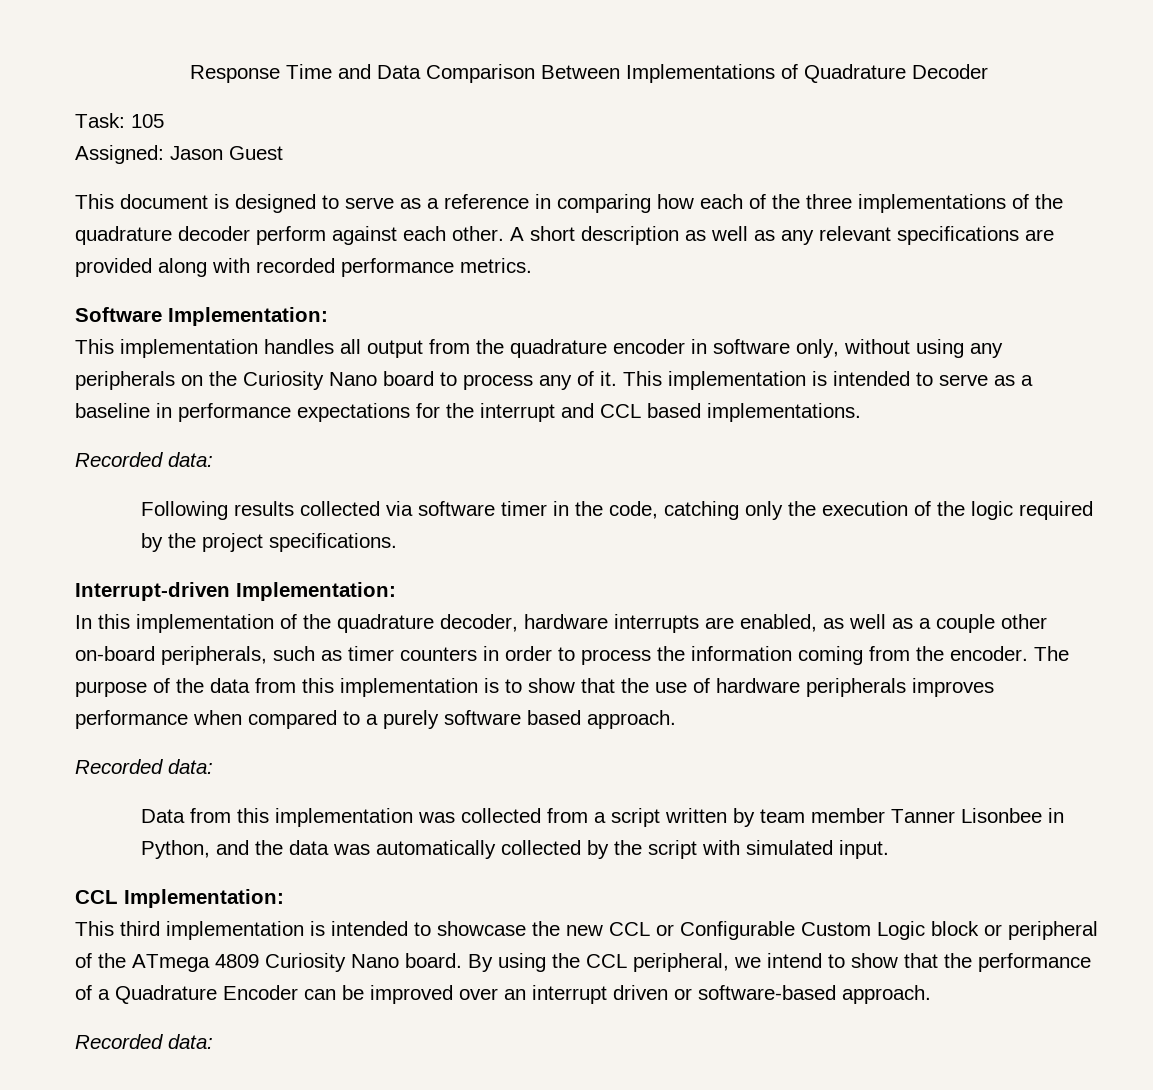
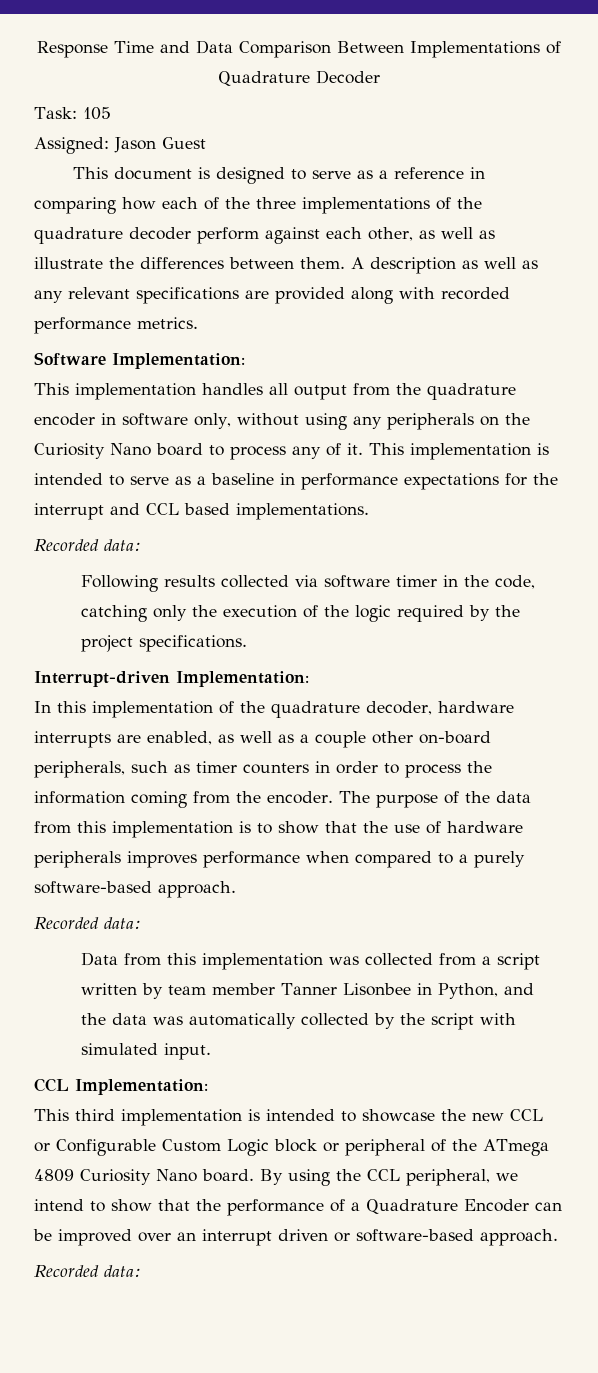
- This document is designed to serve as a reference in comparing how each of the three implementations of the quadrature decoder perform against each other. A short description as well as any relevant specifications are provided along with recorded performance metrics.
+ This document is designed to serve as a reference in comparing how each of the three implementations of the quadrature decoder perform against each other, as well as illustrate the differences between them. A description as well as any relevant specifications are provided along with recorded performance metrics.
- The purpose of the data from this implementation is to show that the use of hardware peripherals improves performance when compared to a purely software based approach.
+ The purpose of the data from this implementation is to show that the use of hardware peripherals improves performance when compared to a purely software-based approach.

